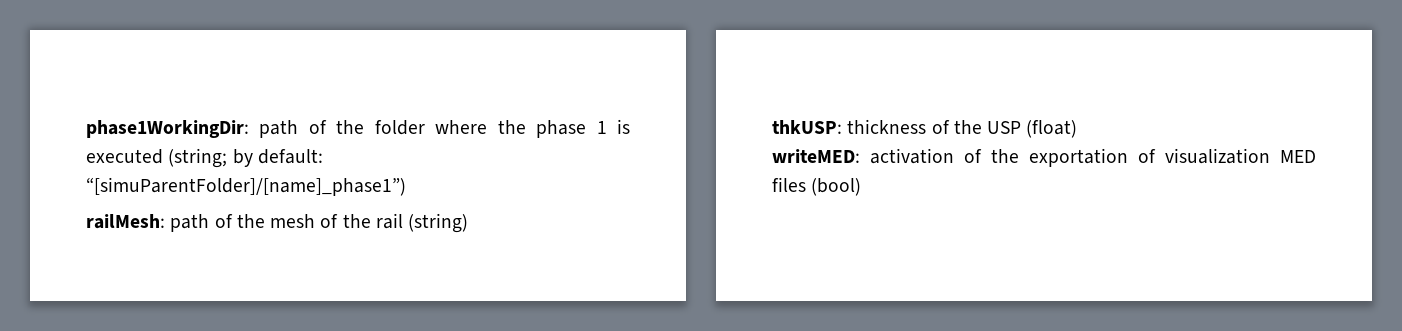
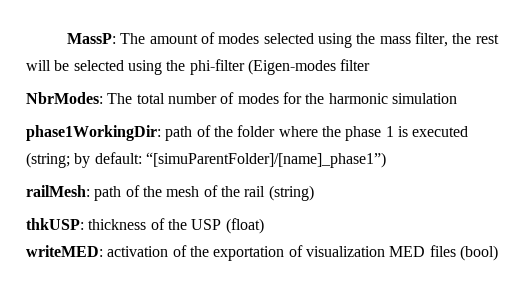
+ MassP: The amount of modes selected using the mass filter, the rest will be selected using the phi-filter (Eigen-modes filter
+ NbrModes: The total number of modes for the harmonic simulation

